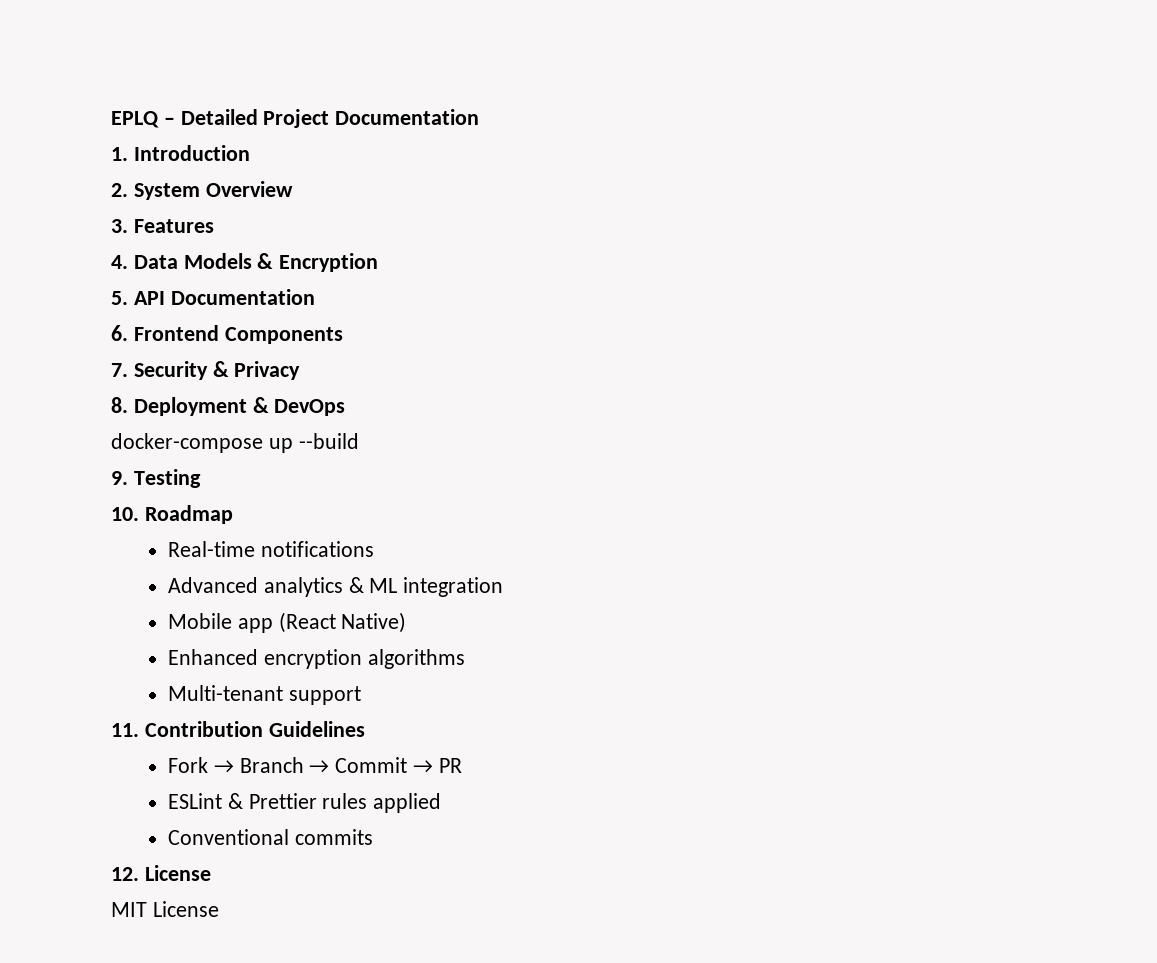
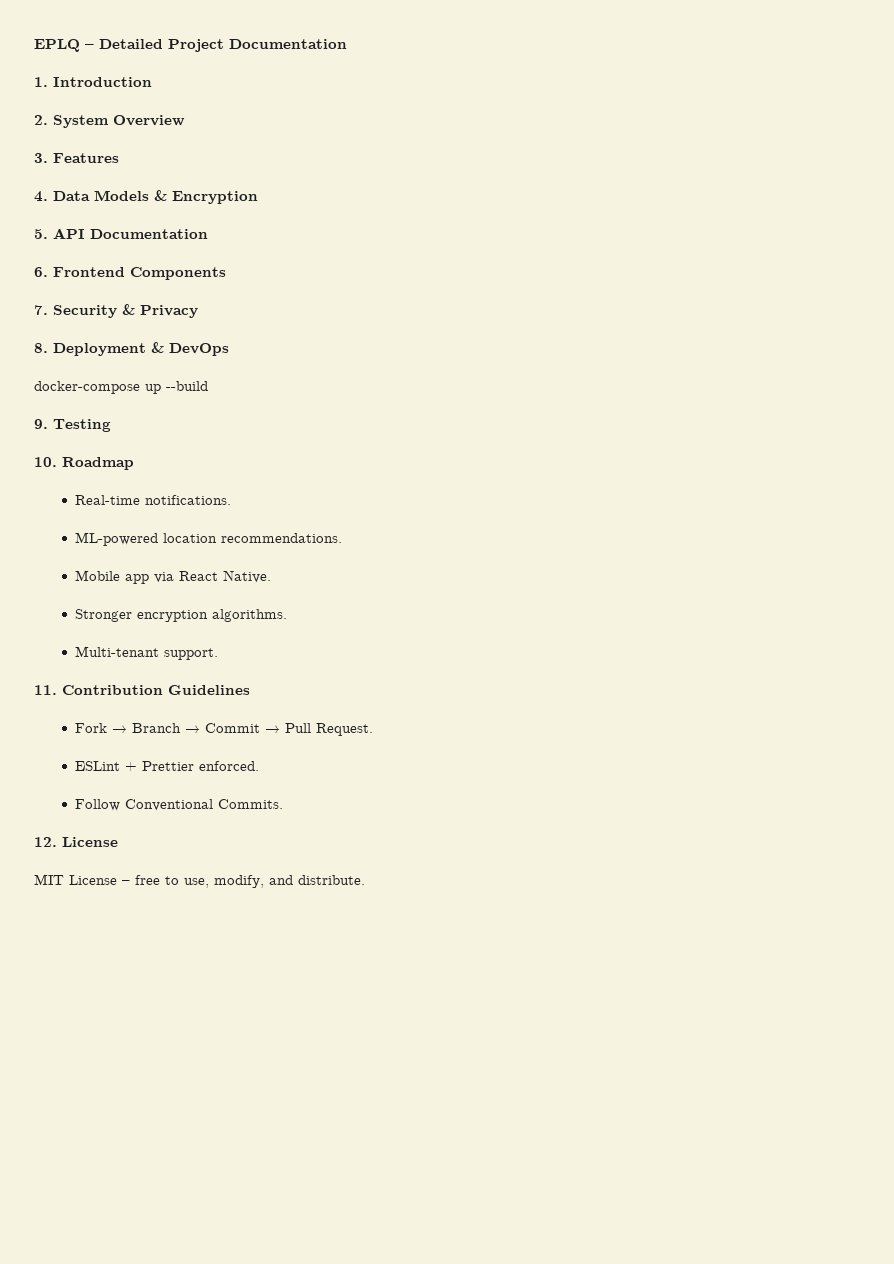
- Real-time notifications
- Advanced analytics & ML integration
- Mobile app (React Native)
- Enhanced encryption algorithms
+ Real-time notifications.
+ ML-powered location recommendations.
+ Mobile app via React Native.
+ Stronger encryption algorithms.
- Multi-tenant support
+ Multi-tenant support.
- Fork → Branch → Commit → PR
+ Fork → Branch → Commit → Pull Request.
- ESLint & Prettier rules applied
- Conventional commits
+ ESLint + Prettier enforced.
+ Follow Conventional Commits.
  12. License
- MIT License
+ MIT License – free to use, modify, and distribute.

